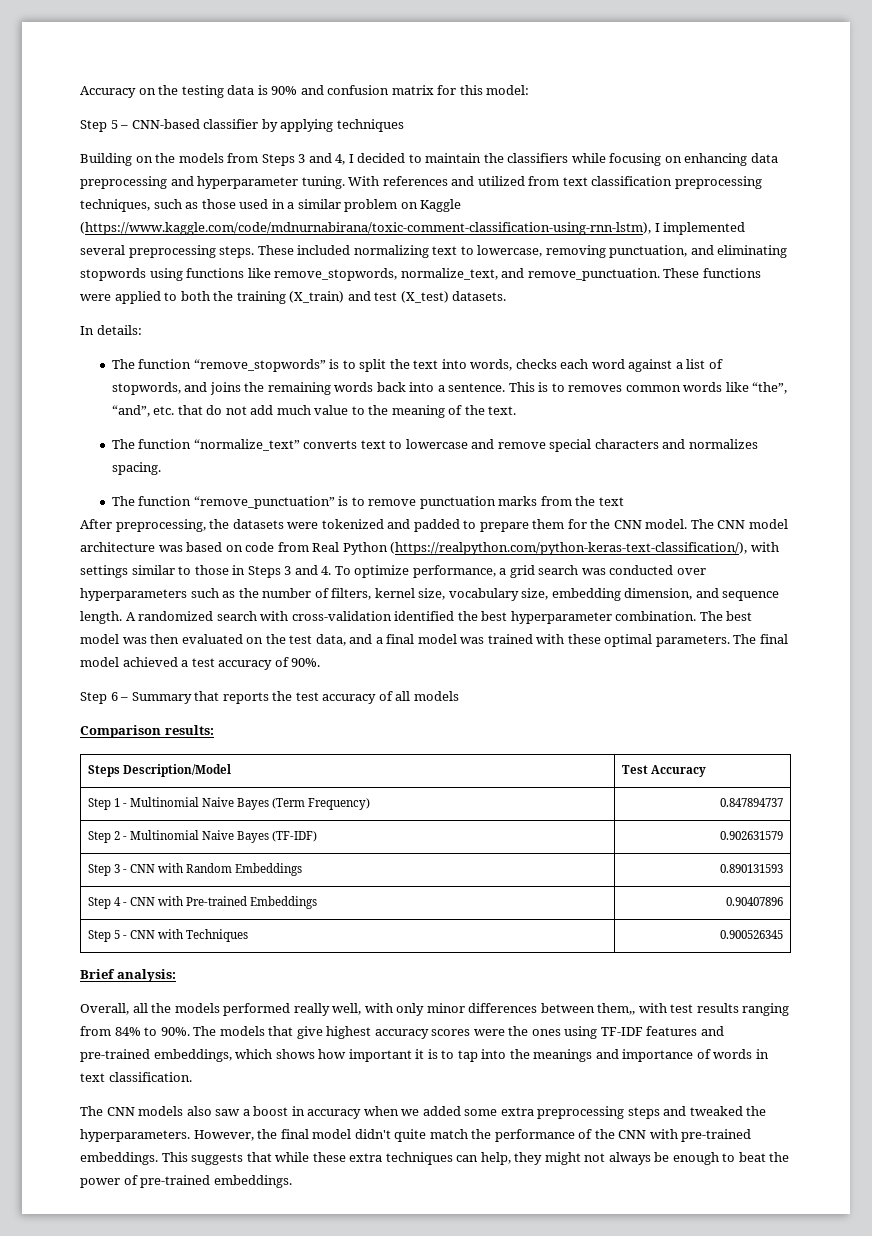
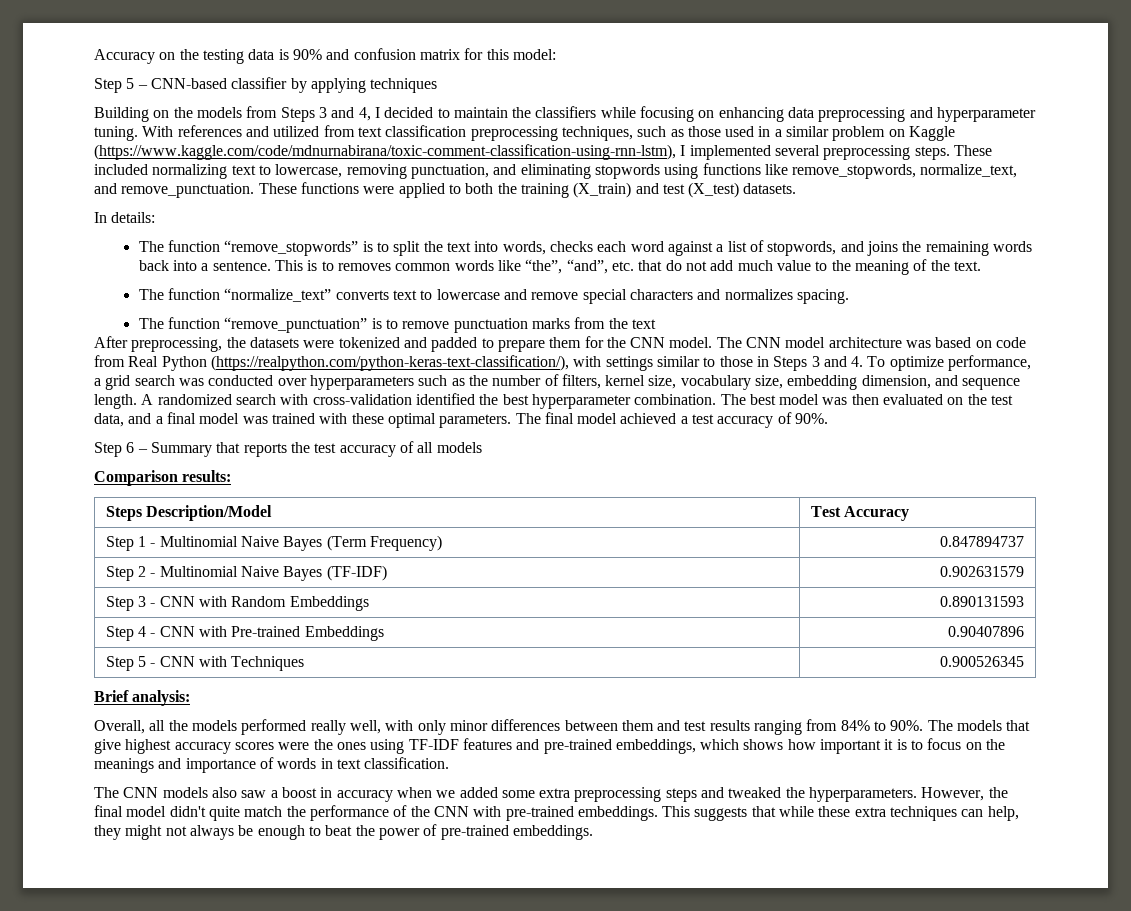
- Overall, all the models performed really well, with only minor differences between them,, with test results ranging from 84% to 90%.
+ Overall, all the models performed really well, with only minor differences between them and test results ranging from 84% to 90%.
- The models that give highest accuracy scores were the ones using TF-IDF features and pre-trained embeddings, which shows how important it is to tap into the meanings and importance of words in text classification.
+ The models that give highest accuracy scores were the ones using TF-IDF features and pre-trained embeddings, which shows how important it is to focus on the meanings and importance of words in text classification.

